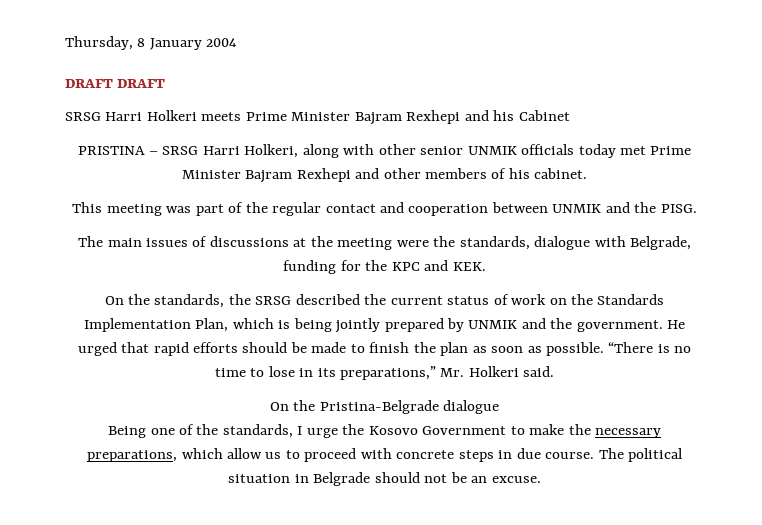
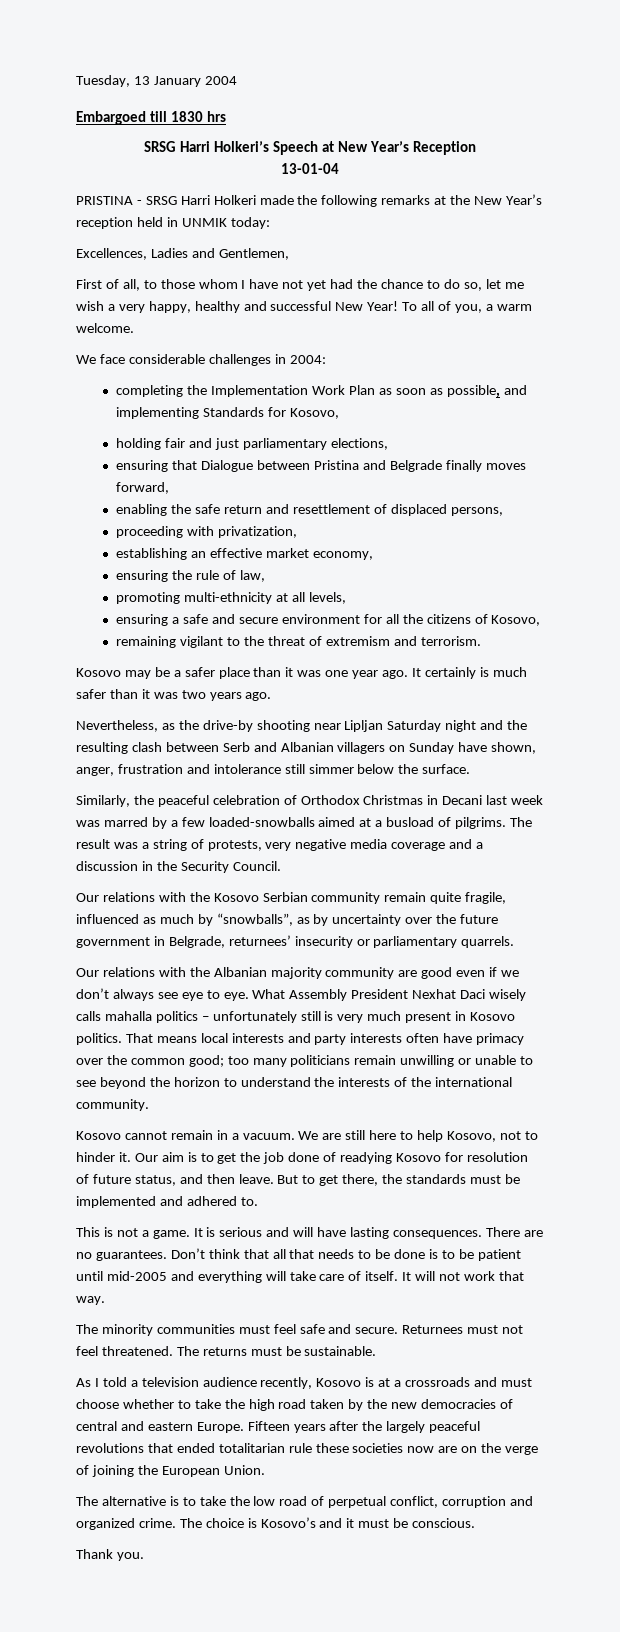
- Thursday, 8 January 2004
+ Tuesday, 13 January 2004
- DRAFT DRAFT
- SRSG Harri Holkeri meets Prime Minister Bajram Rexhepi and his Cabinet
- PRISTINA – SRSG Harri Holkeri, along with other senior UNMIK officials today met Prime Minister Bajram Rexhepi and other members of his cabinet.
- This meeting was part of the regular contact and cooperation between UNMIK and the PISG.
- The main issues of discussions at the meeting were the standards, dialogue with Belgrade, funding for the KPC and KEK.
- On the standards, the SRSG described the current status of work on the Standards Implementation Plan, which is being jointly prepared by UNMIK and the government. He urged that rapid efforts should be made to finish the plan as soon as possible. “There is no time to lose in its preparations,” Mr. Holkeri said.
- On the Pristina-Belgrade dialogue
- Being one of the standards, I urge the Kosovo Government to make the necessary preparations, which allow us to proceed with concrete steps in due course. The political situation in Belgrade should not be an excuse.
+ Embargoed till 1830 hrs
+ SRSG Harri Holkeri’s Speech at New Year’s Reception
+ 13-01-04
+ PRISTINA - SRSG Harri Holkeri made the following remarks at the New Year’s reception held in UNMIK today:
+ Excellences, Ladies and Gentlemen,
+ First of all, to those whom I have not yet had the chance to do so, let me wish a very happy, healthy and successful New Year! To all of you, a warm welcome.
+ We face considerable challenges in 2004:
+ completing the Implementation Work Plan as soon as possible, and implementing Standards for Kosovo,
+ holding fair and just parliamentary elections,
+ ensuring that Dialogue between Pristina and Belgrade finally moves forward,
+ enabling the safe return and resettlement of displaced persons,
+ proceeding with privatization,
+ establishing an effective market economy,
+ ensuring the rule of law,
+ promoting multi-ethnicity at all levels,
+ ensuring a safe and secure environment for all the citizens of Kosovo,
+ remaining vigilant to the threat of extremism and terrorism.
+ Kosovo may be a safer place than it was one year ago. It certainly is much safer than it was two years ago.
+ Nevertheless, as the drive-by shooting near Lipljan Saturday night and the resulting clash between Serb and Albanian villagers on Sunday have shown, anger, frustration and intolerance still simmer below the surface.
+ Similarly, the peaceful celebration of Orthodox Christmas in Decani last week was marred by a few loaded-snowballs aimed at a busload of pilgrims. The result was a string of protests, very negative media coverage and a discussion in the Security Council.
+ Our relations with the Kosovo Serbian community remain quite fragile, influenced as much by “snowballs”, as by uncertainty over the future government in Belgrade, returnees’ insecurity or parliamentary quarrels.
+ Our relations with the Albanian majority community are good even if we don’t always see eye to eye. What Assembly President Nexhat Daci wisely calls mahalla politics – unfortunately still is very much present in Kosovo politics. That means local interests and party interests often have primacy over the common good; too many politicians remain unwilling or unable to see beyond the horizon to understand the interests of the international community.
+ Kosovo cannot remain in a vacuum. We are still here to help Kosovo, not to hinder it. Our aim is to get the job done of readying Kosovo for resolution of future status, and then leave. But to get there, the standards must be implemented and adhered to.
+ This is not a game. It is serious and will have lasting consequences. There are no guarantees. Don’t think that all that needs to be done is to be patient until mid-2005 and everything will take care of itself. It will not work that way.
+ The minority communities must feel safe and secure. Returnees must not feel threatened. The returns must be sustainable.
+ As I told a television audience recently, Kosovo is at a crossroads and must choose whether to take the high road taken by the new democracies of central and eastern Europe. Fifteen years after the largely peaceful revolutions that ended totalitarian rule these societies now are on the verge of joining the European Union.
+ The alternative is to take the low road of perpetual conflict, corruption and organized crime. The choice is Kosovo’s and it must be conscious.
+ Thank you.

